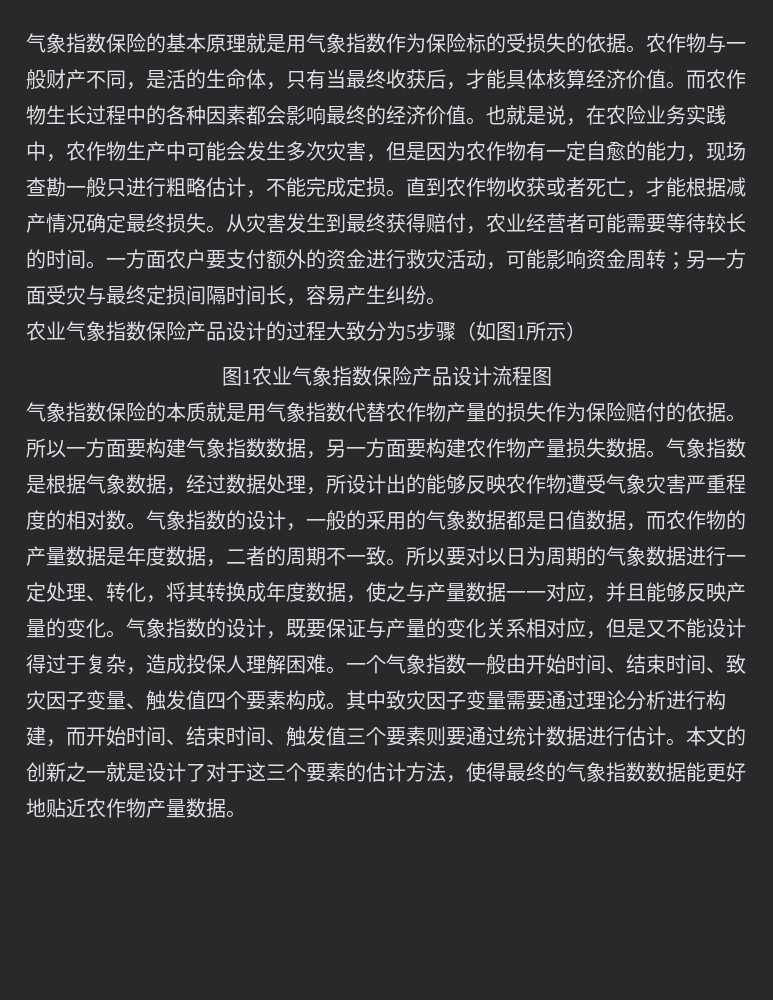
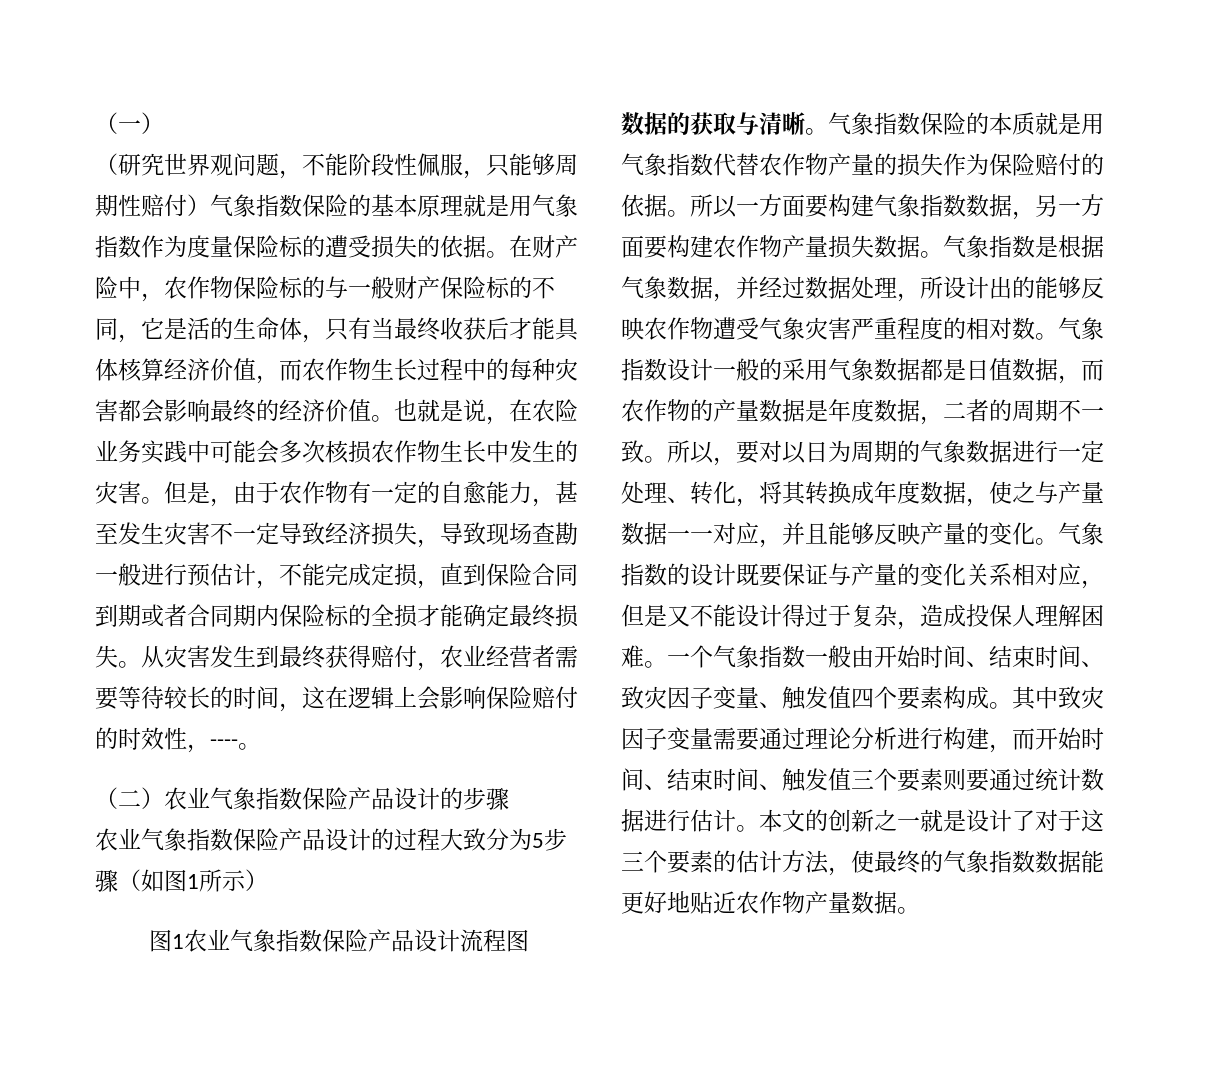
- 气象指数保险的基本原理就是用气象指数作为保险标的受损失的依据。
+ （一）
+ （研究世界观问题，不能阶段性佩服，只能够周期性赔付）气象指数保险的基本原理就是用气象指数作为度量保险标的遭受损失的依据。
- 农作物与一般财产不同，是活的生命体，只有当最终收获后，才能具体核算经济价值。而农作物生长过程中的各种因素都会影响最终的经济价值。
+ 在财产险中，农作物保险标的与一般财产保险标的不同，它是活的生命体，只有当最终收获后才能具体核算经济价值，而农作物生长过程中的每种灾害都会影响最终的经济价值。
- 也就是说，在农险业务实践中，农作物生产中可能会发生多次灾害，但是因为农作物有一定自愈的能力，现场查勘一般只进行粗略估计，不能完成定损。直到农作物收获或者死亡，才能根据减产情况确定最终损失。
+ 也就是说，在农险业务实践中可能会多次核损农作物生长中发生的灾害。但是，由于农作物有一定的自愈能力，甚至发生灾害不一定导致经济损失，导致现场查勘一般进行预估计，不能完成定损，直到保险合同到期或者合同期内保险标的全损才能确定最终损失。
- 从灾害发生到最终获得赔付，农业经营者可能需要等待较长的时间。一方面农户要支付额外的资金进行救灾活动，可能影响资金周转；另一方面受灾与最终定损间隔时间长，容易产生纠纷。
+ 从灾害发生到最终获得赔付，农业经营者需要等待较长的时间，这在逻辑上会影响保险赔付的时效性，----。
+ （二）农业气象指数保险产品设计的步骤
+ 数据的获取与清晰。
- 气象指数是根据气象数据，经过数据处理，所设计出的能够反映农作物遭受气象灾害严重程度的相对数。
+ 气象指数是根据气象数据，并经过数据处理，所设计出的能够反映农作物遭受气象灾害严重程度的相对数。
- 气象指数的设计，一般的采用的气象数据都是日值数据，而农作物的产量数据是年度数据，二者的周期不一致。
+ 气象指数设计一般的采用气象数据都是日值数据，而农作物的产量数据是年度数据，二者的周期不一致。
- 所以要对以日为周期的气象数据进行一定处理、转化，将其转换成年度数据，使之与产量数据一一对应，并且能够反映产量的变化。
+ 所以，要对以日为周期的气象数据进行一定处理、转化，将其转换成年度数据，使之与产量数据一一对应，并且能够反映产量的变化。
- 气象指数的设计，既要保证与产量的变化关系相对应，但是又不能设计得过于复杂，造成投保人理解困难。
+ 气象指数的设计既要保证与产量的变化关系相对应，但是又不能设计得过于复杂，造成投保人理解困难。
- 本文的创新之一就是设计了对于这三个要素的估计方法，使得最终的气象指数数据能更好地贴近农作物产量数据。
+ 本文的创新之一就是设计了对于这三个要素的估计方法，使最终的气象指数数据能更好地贴近农作物产量数据。

